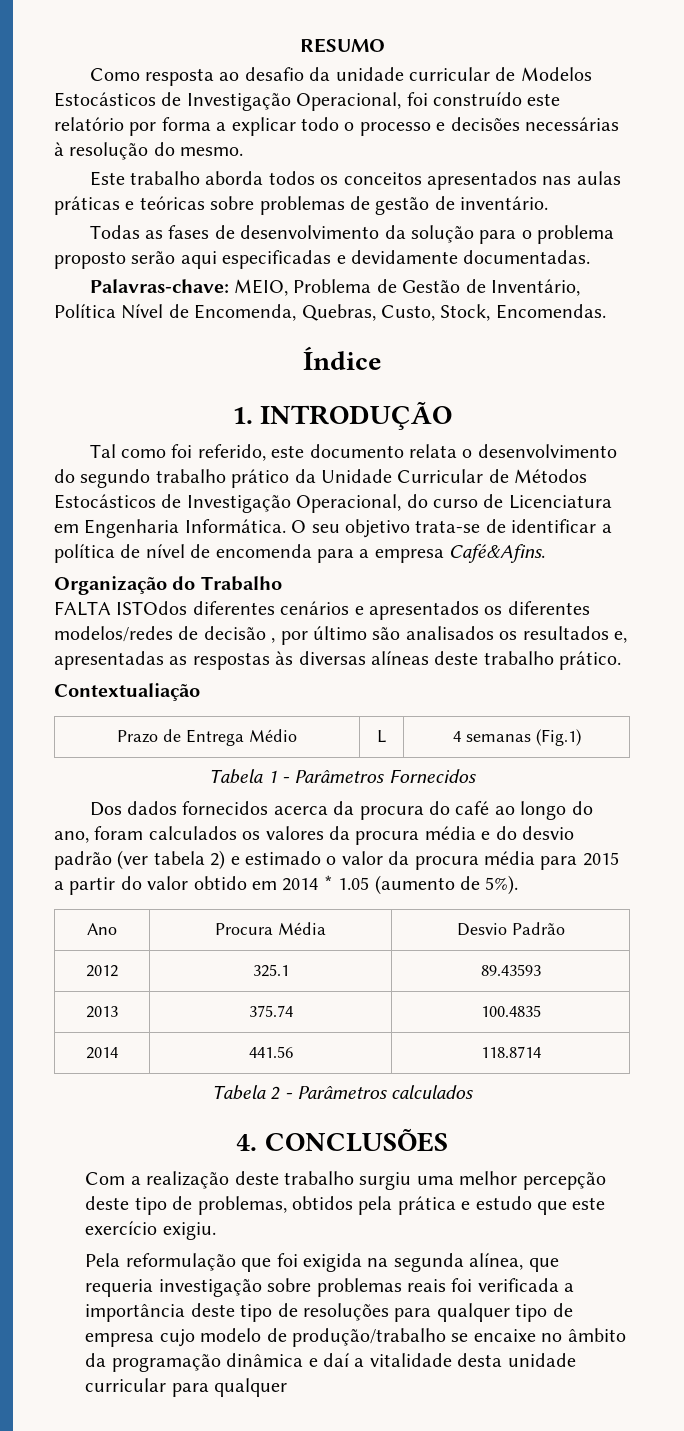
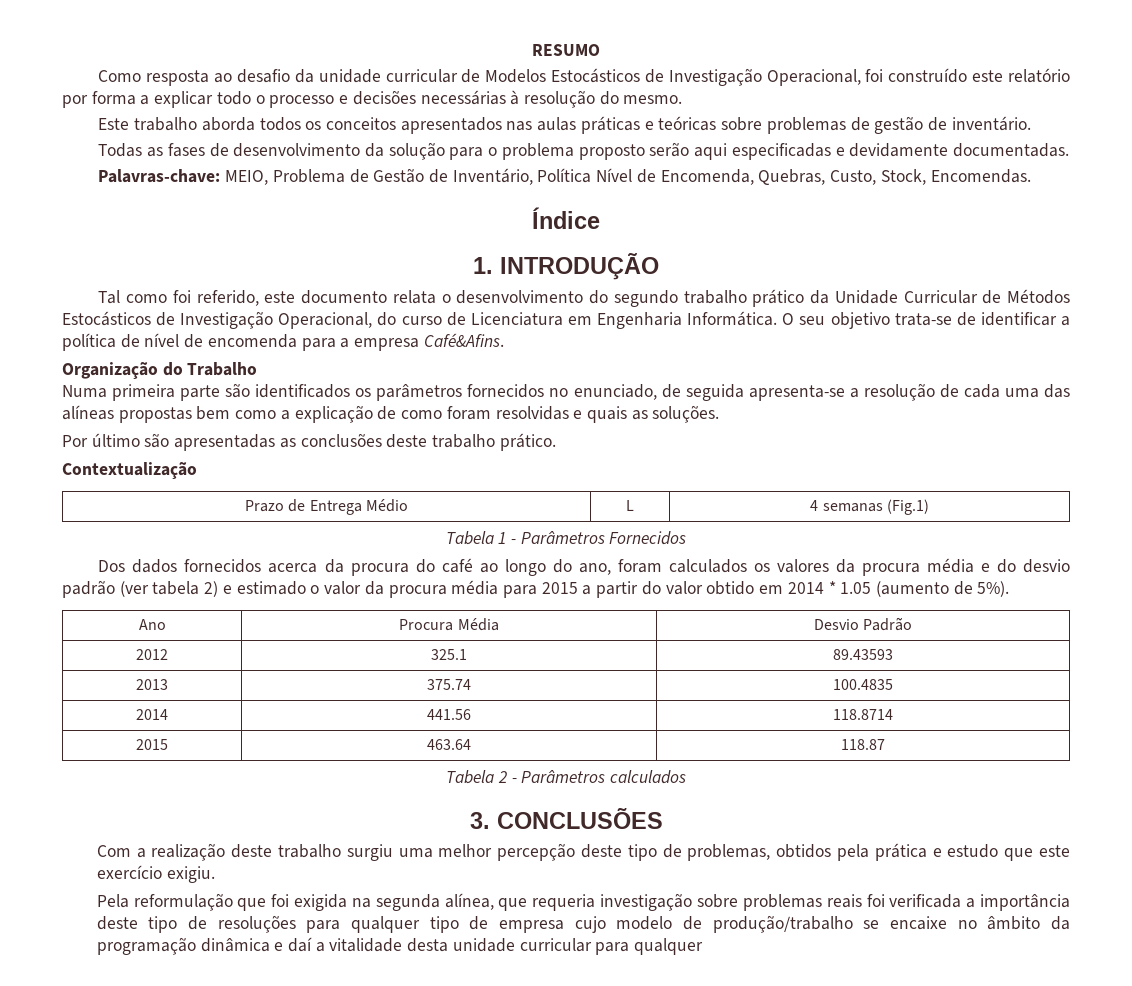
- FALTA ISTOdos diferentes cenários e apresentados os diferentes modelos/redes de decisão , por último são analisados os resultados e, apresentadas as respostas às diversas alíneas deste trabalho prático.
+ Numa primeira parte são identificados os parâmetros fornecidos no enunciado, de seguida apresenta-se a resolução de cada uma das alíneas propostas bem como a explicação de como foram resolvidas e quais as soluções.
+ Por último são apresentadas as conclusões deste trabalho prático.
- Contextualiação
+ Contextualização
+ 2015 | 463.64 | 118.87
- 4. CONCLUSÕES
+ 3. CONCLUSÕES

